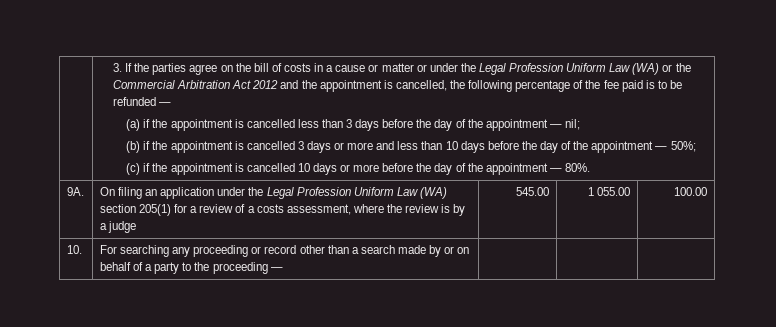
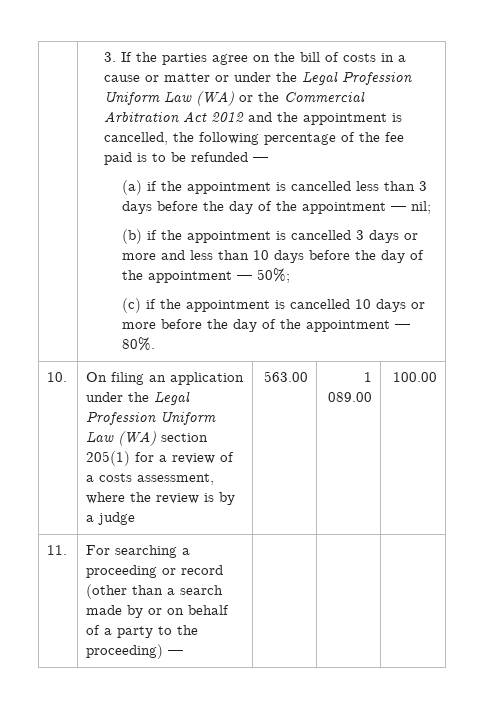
- 9A. | On filing an application under the Legal Profession Uniform Law (WA) section 205(1) for a review of a costs assessment, where the review is by a judge | 545.00 | 1 055.00 | 100.00
+ 10. | On filing an application under the Legal Profession Uniform Law (WA) section 205(1) for a review of a costs assessment, where the review is by a judge | 563.00 | 1 089.00 | 100.00
- 10. | For searching any proceeding or record other than a search made by or on behalf of a party to the proceeding — | | |
+ 11. | For searching a proceeding or record (other than a search made by or on behalf of a party to the proceeding) — | | |

